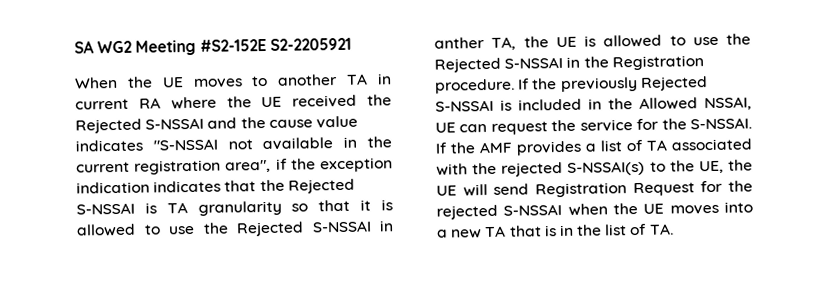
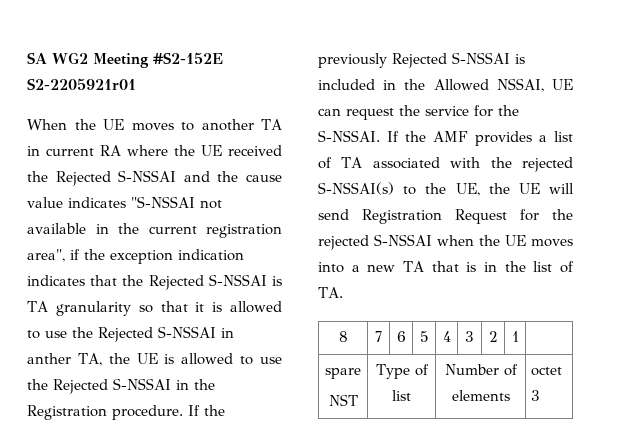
- SA WG2 Meeting #S2-152E S2-2205921
+ SA WG2 Meeting #S2-152E S2-2205921r01
+ 8 | 7 | 6 | 5 | 4 | 3 | 2 | 1 |
+ spare
+ NST | Type of list | Number of elements | octet 3

